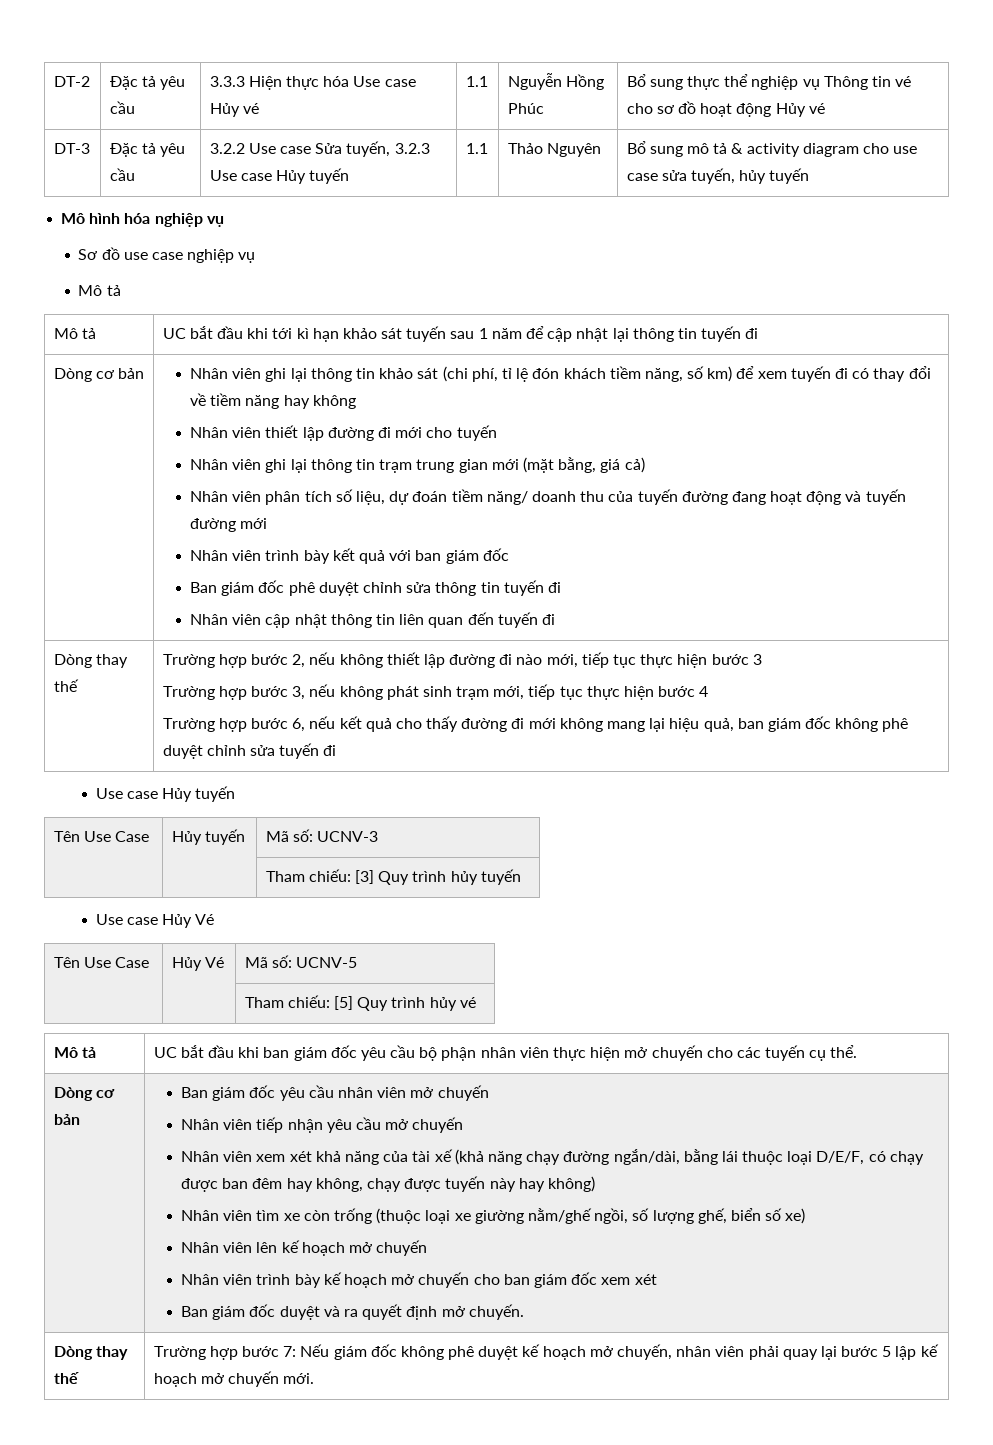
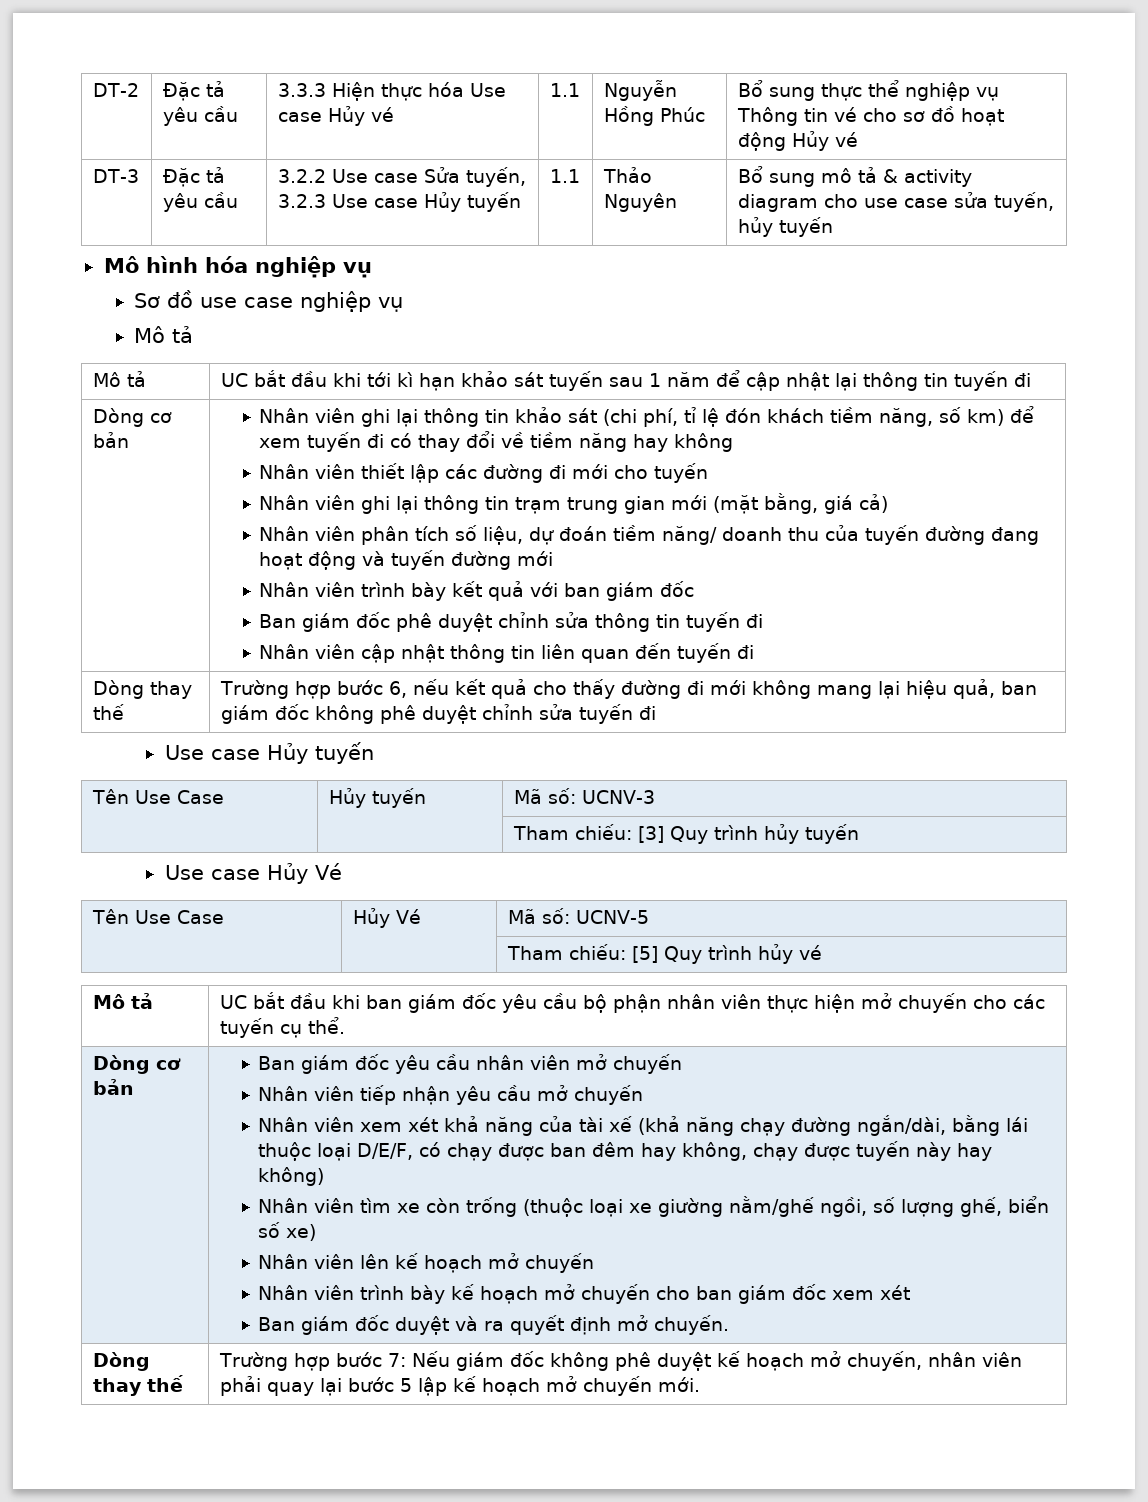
- Nhân viên thiết lập đường đi mới cho tuyến
+ Nhân viên thiết lập các đường đi mới cho tuyến
- Trường hợp bước 2, nếu không thiết lập đường đi nào mới, tiếp tục thực hiện bước 3
- Trường hợp bước 3, nếu không phát sinh trạm mới, tiếp tục thực hiện bước 4

